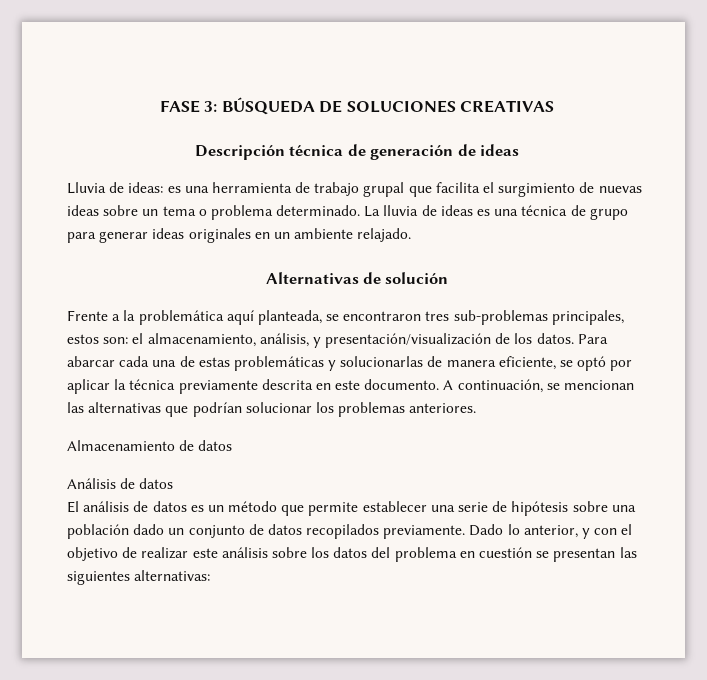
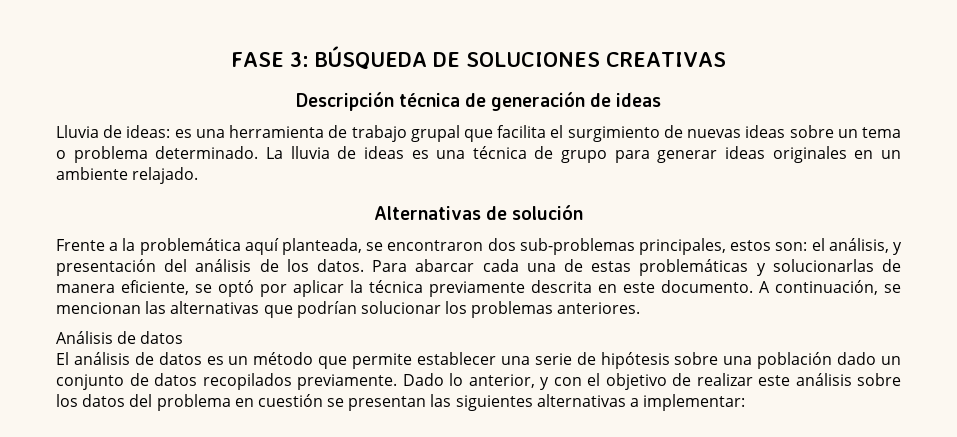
- Frente a la problemática aquí planteada, se encontraron tres sub-problemas principales, estos son: el almacenamiento, análisis, y presentación/visualización de los datos.
+ Frente a la problemática aquí planteada, se encontraron dos sub-problemas principales, estos son: el análisis, y presentación del análisis de los datos.
- Almacenamiento de datos
- Dado lo anterior, y con el objetivo de realizar este análisis sobre los datos del problema en cuestión se presentan las siguientes alternativas:
+ Dado lo anterior, y con el objetivo de realizar este análisis sobre los datos del problema en cuestión se presentan las siguientes alternativas a implementar:

